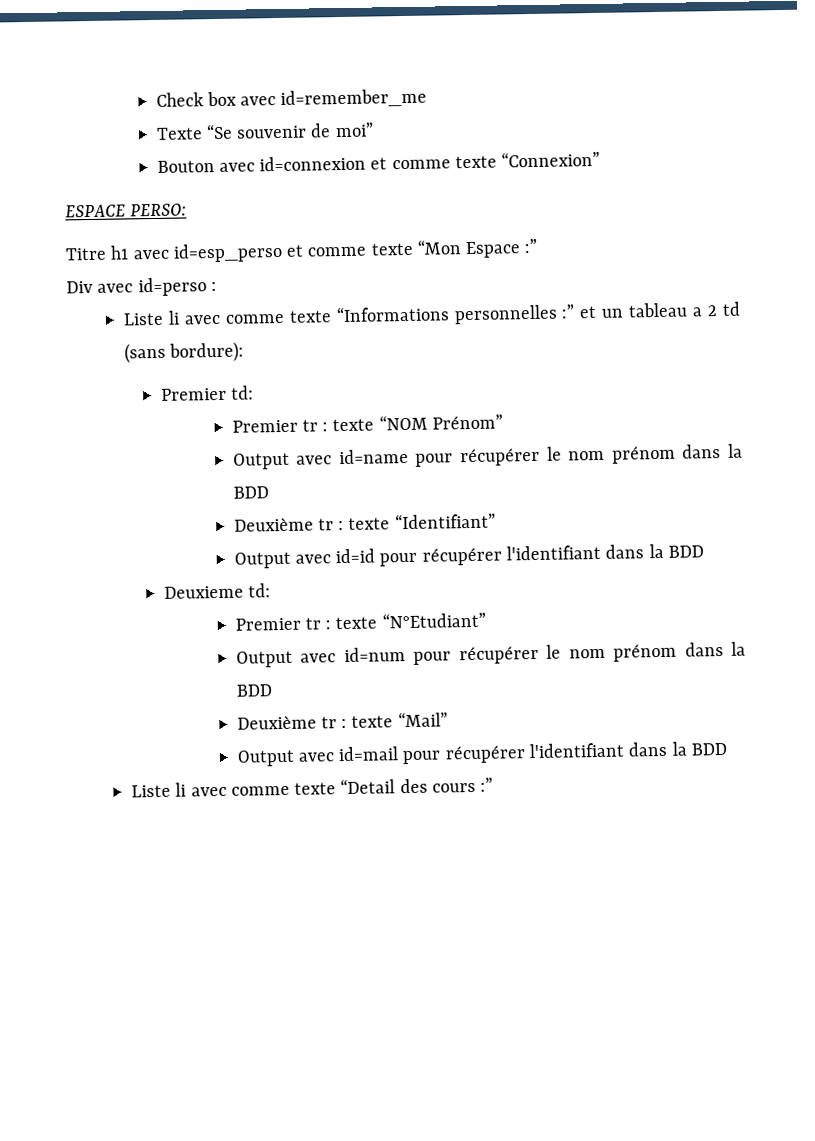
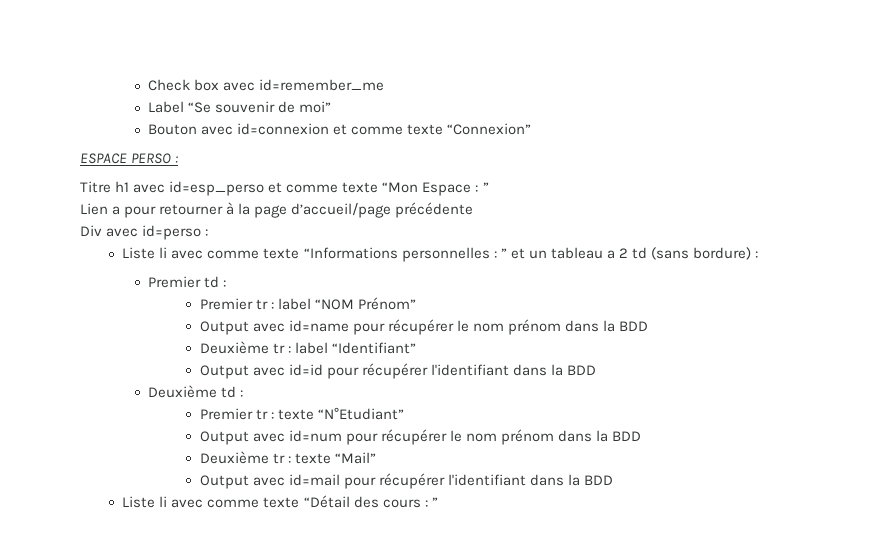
- Texte “Se souvenir de moi”
+ Label “Se souvenir de moi”
- ESPACE PERSO:
+ ESPACE PERSO :
- Titre h1 avec id=esp_perso et comme texte “Mon Espace :”
+ Titre h1 avec id=esp_perso et comme texte “Mon Espace : ”
+ Lien a pour retourner à la page d’accueil/page précédente
- Liste li avec comme texte “Informations personnelles :” et un tableau a 2 td (sans bordure):
- Premier td:
- Premier tr : texte “NOM Prénom”
+ Liste li avec comme texte “Informations personnelles : ” et un tableau a 2 td (sans bordure) :
+ Premier td :
+ Premier tr : label “NOM Prénom”
- Deuxième tr : texte “Identifiant”
+ Deuxième tr : label “Identifiant”
- Deuxieme td:
+ Deuxième td :
- Liste li avec comme texte “Detail des cours :”
+ Liste li avec comme texte “Détail des cours : ”

